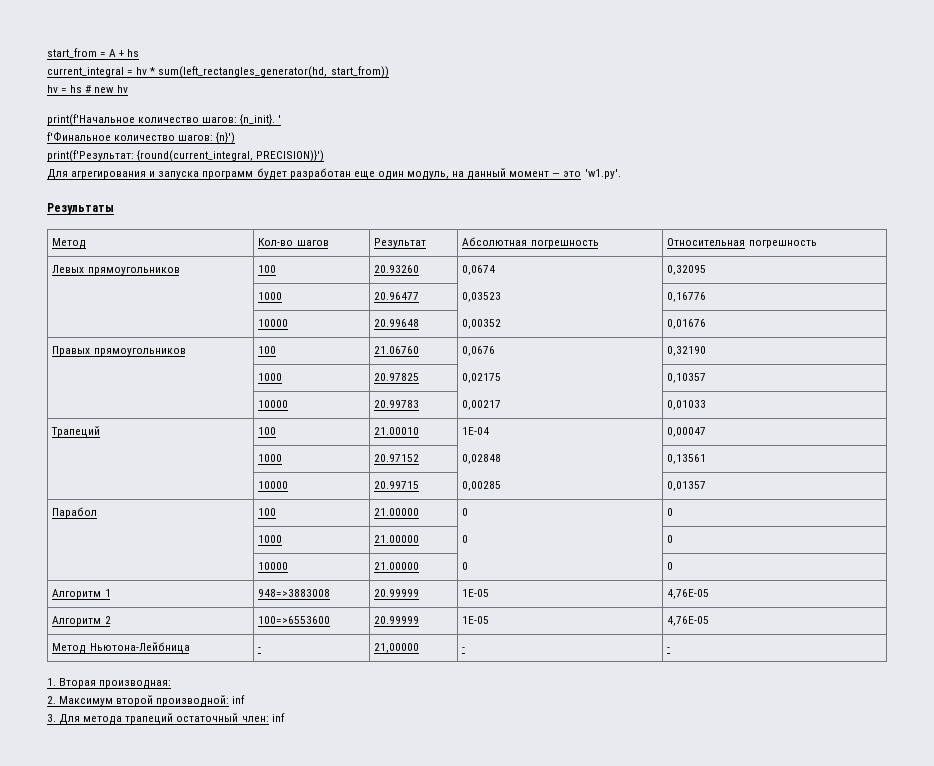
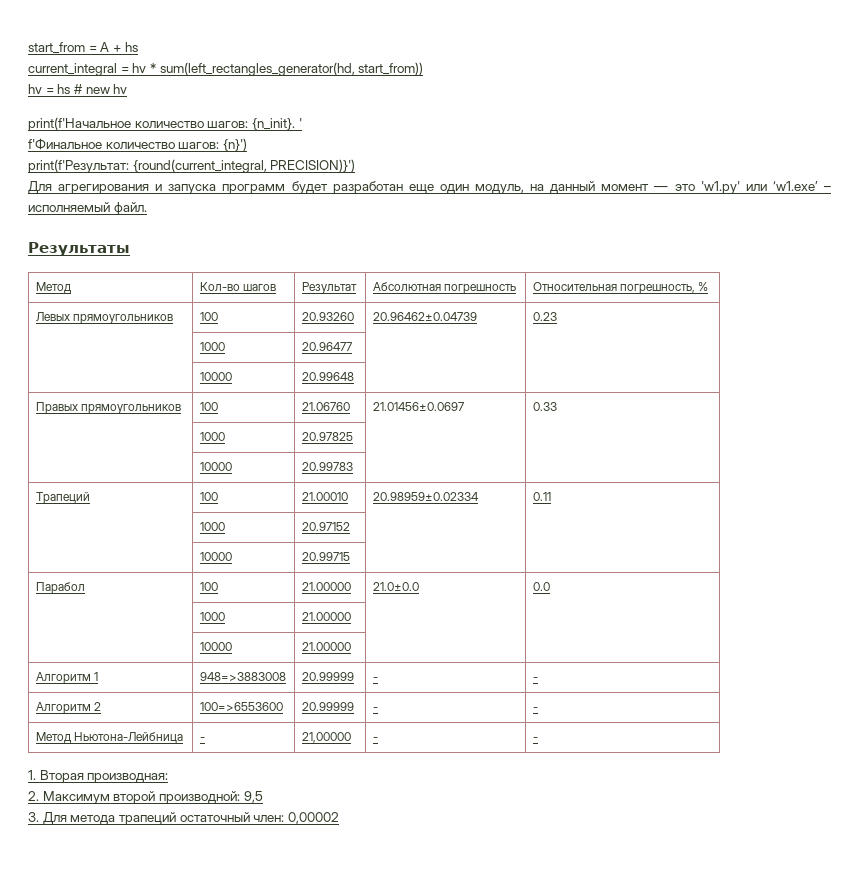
- Для агрегирования и запуска программ будет разработан еще один модуль, на данный момент — это 'w1.py'.
+ Для агрегирования и запуска программ будет разработан еще один модуль, на данный момент — это 'w1.py' или ‘w1.exe’ – исполняемый файл.
- Метод | Кол-во шагов | Результат | Абсолютная погрешность | Относительная погрешность
+ Метод | Кол-во шагов | Результат | Абсолютная погрешность | Относительная погрешность, %
- Левых прямоугольников | 100 | 20.93260 | 0,0674 | 0,32095
+ Левых прямоугольников | 100 | 20.93260 | 20.96462±0.04739 | 0.23
- | 1000 | 20.96477 | 0,03523 | 0,16776
+ | 1000 | 20.96477 | |
- | 10000 | 20.99648 | 0,00352 | 0,01676
+ | 10000 | 20.99648 | |
- Правых прямоугольников | 100 | 21.06760 | 0,0676 | 0,32190
+ Правых прямоугольников | 100 | 21.06760 | 21.01456±0.0697 | 0.33
- | 1000 | 20.97825 | 0,02175 | 0,10357
+ | 1000 | 20.97825 | |
- | 10000 | 20.99783 | 0,00217 | 0,01033
+ | 10000 | 20.99783 | |
- Трапеций | 100 | 21.00010 | 1E-04 | 0,00047
+ Трапеций | 100 | 21.00010 | 20.98959±0.02334 | 0.11
- | 1000 | 20.97152 | 0,02848 | 0,13561
+ | 1000 | 20.97152 | |
- | 10000 | 20.99715 | 0,00285 | 0,01357
+ | 10000 | 20.99715 | |
- Парабол | 100 | 21.00000 | 0 | 0
+ Парабол | 100 | 21.00000 | 21.0±0.0 | 0.0
- | 1000 | 21.00000 | 0 | 0
+ | 1000 | 21.00000 | |
- | 10000 | 21.00000 | 0 | 0
+ | 10000 | 21.00000 | |
- Алгоритм 1 | 948=>3883008 | 20.99999 | 1E-05 | 4,76E-05
+ Алгоритм 1 | 948=>3883008 | 20.99999 | - | -
- Алгоритм 2 | 100=>6553600 | 20.99999 | 1E-05 | 4,76E-05
+ Алгоритм 2 | 100=>6553600 | 20.99999 | - | -
- 2. Максимум второй производной: inf
+ 2. Максимум второй производной: 9,5
- 3. Для метода трапеций остаточный член: inf
+ 3. Для метода трапеций остаточный член: 0,00002

